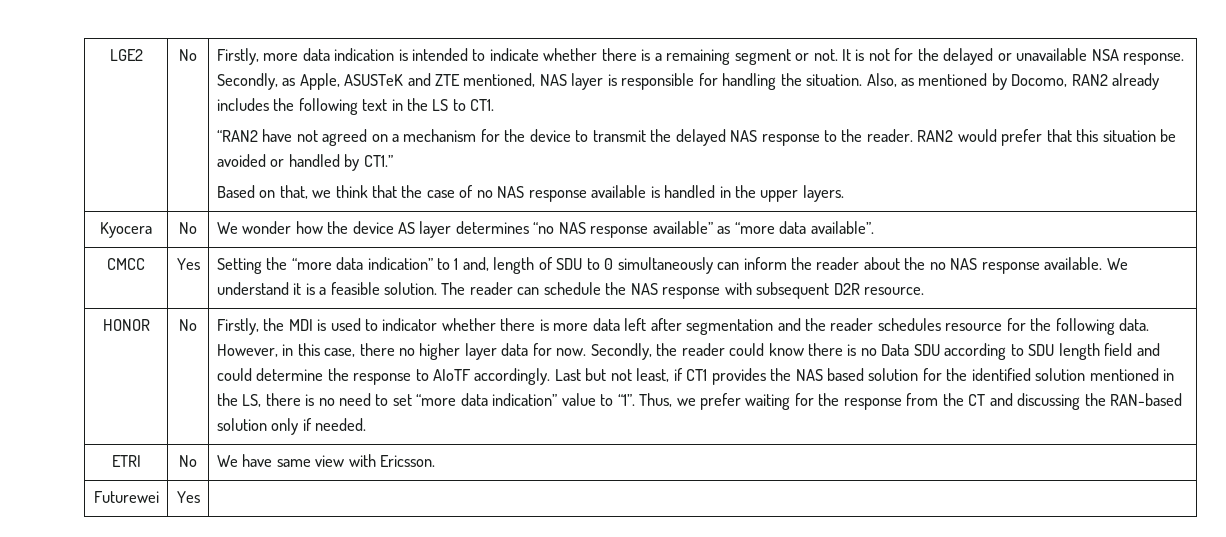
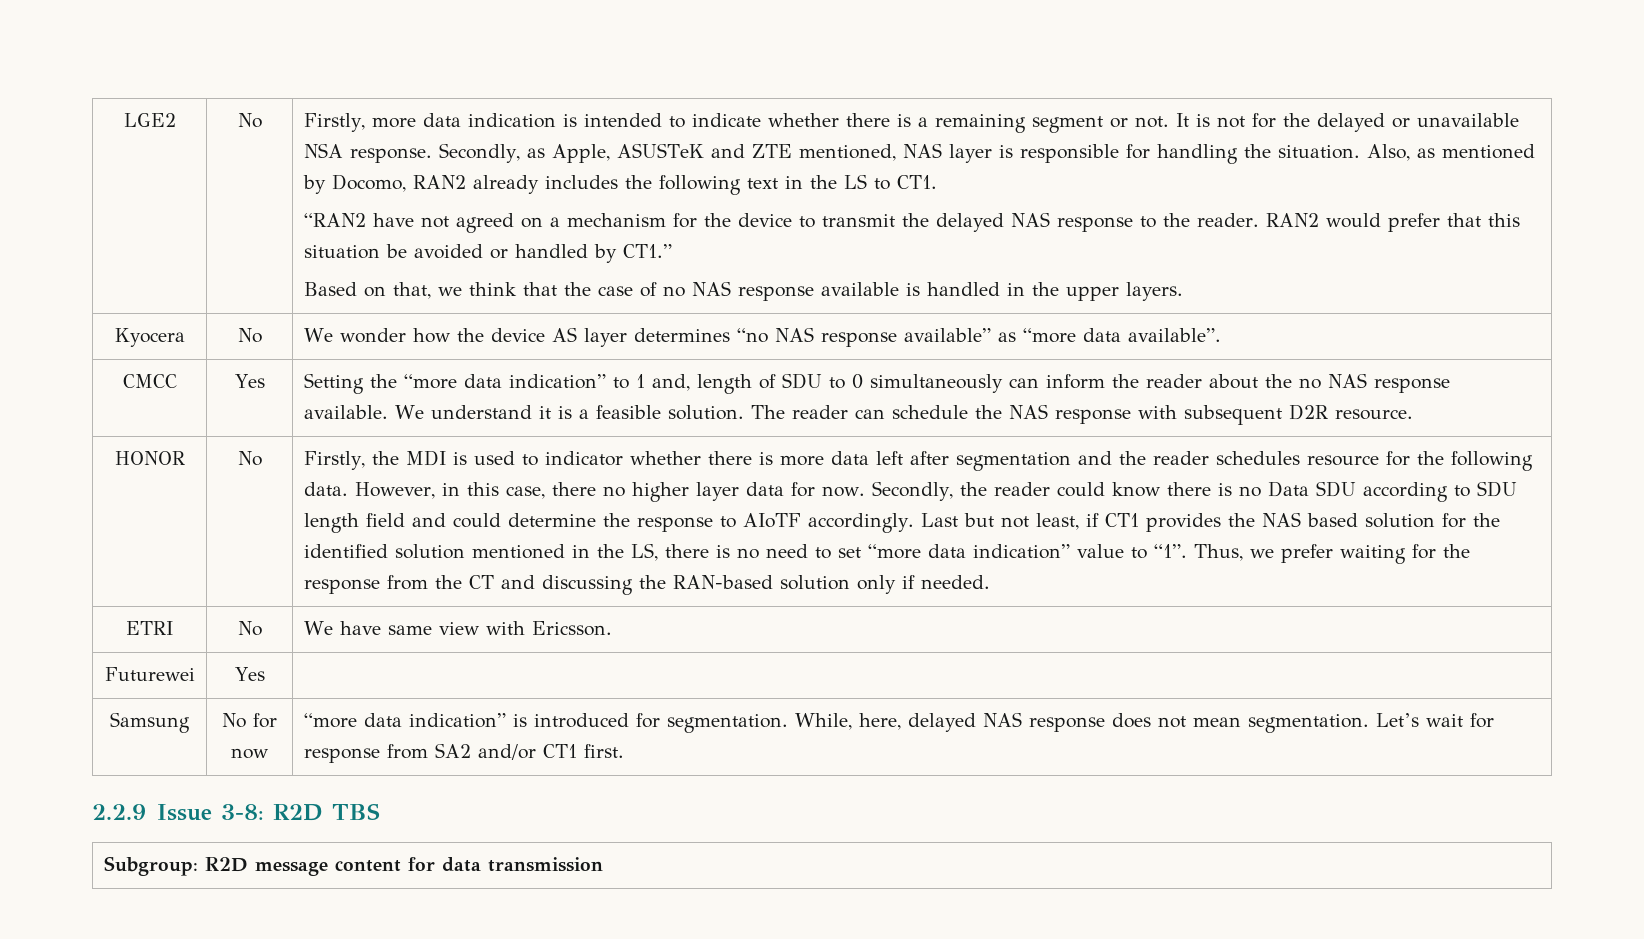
+ Samsung | No for now | “more data indication” is introduced for segmentation. While, here, delayed NAS response does not mean segmentation. Let’s wait for response from SA2 and/or CT1 first.
+ 2.2.9 Issue 3-8: R2D TBS
+ Subgroup: R2D message content for data transmission

